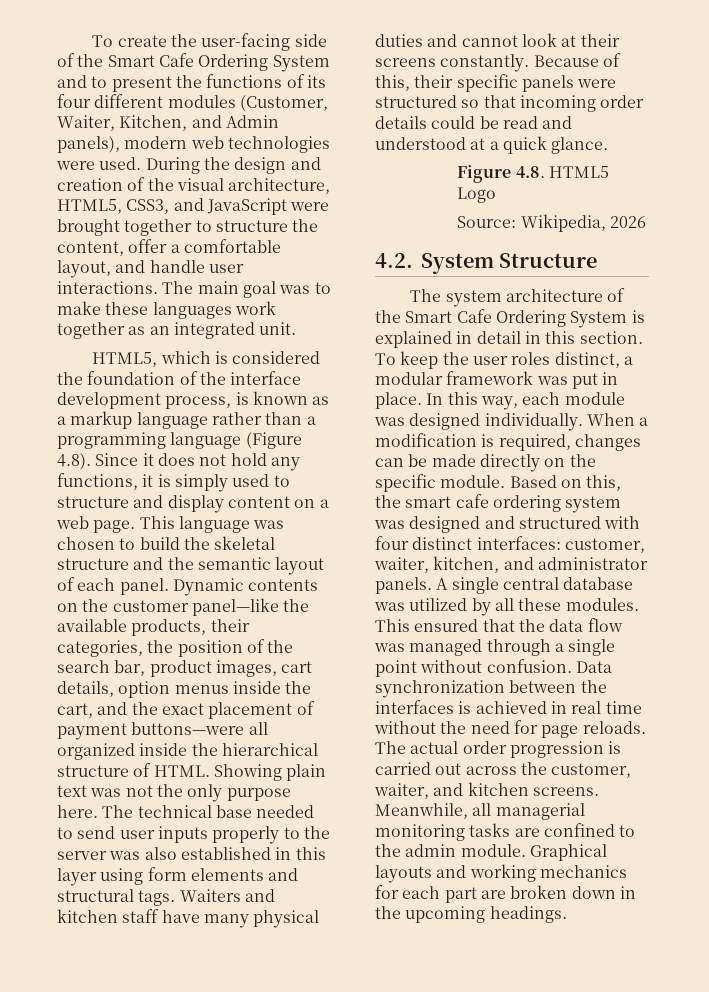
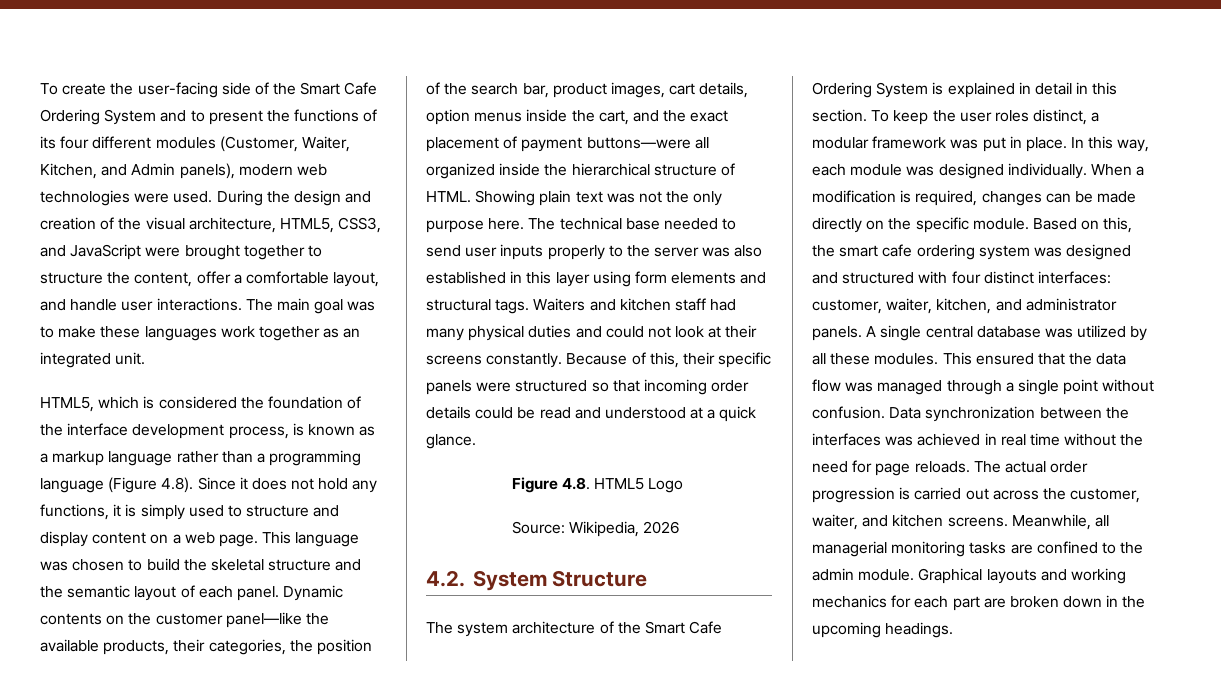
- Waiters and kitchen staff have many physical duties and cannot look at their screens constantly.
+ Waiters and kitchen staff had many physical duties and could not look at their screens constantly.
- Data synchronization between the interfaces is achieved in real time without the need for page reloads.
+ Data synchronization between the interfaces was achieved in real time without the need for page reloads.

